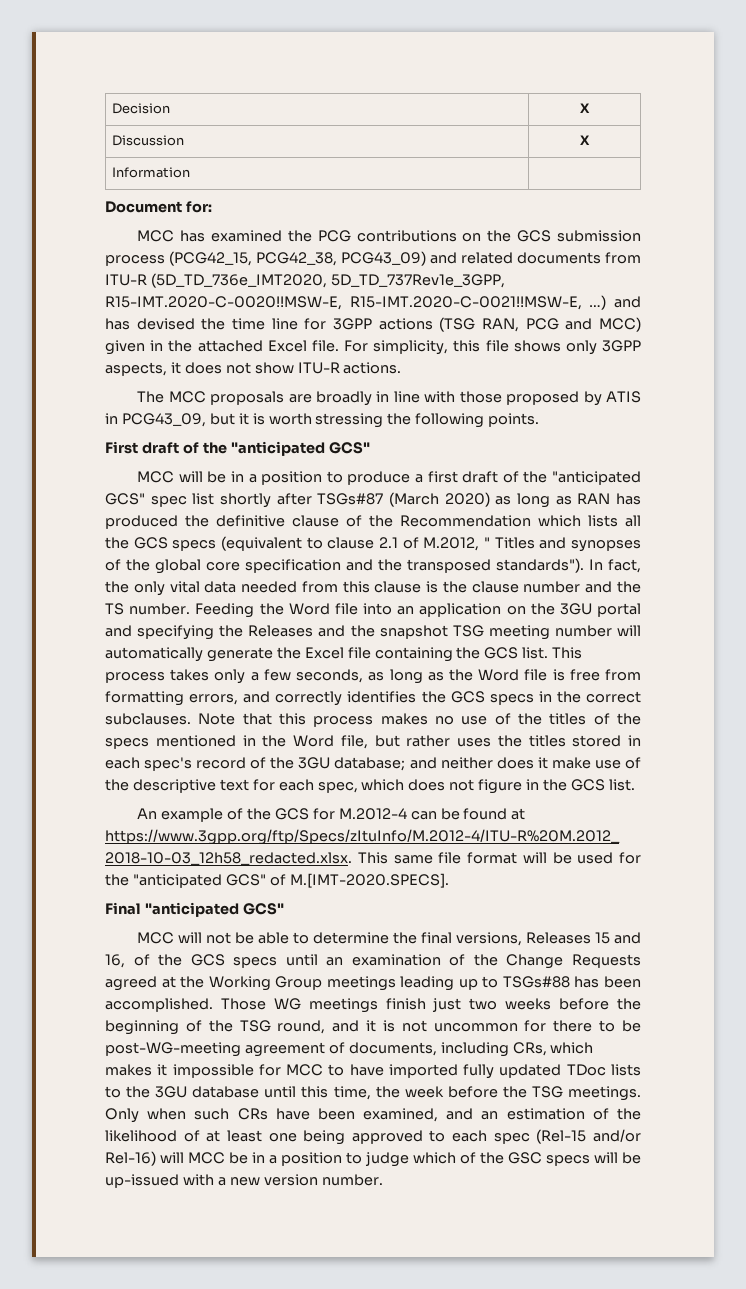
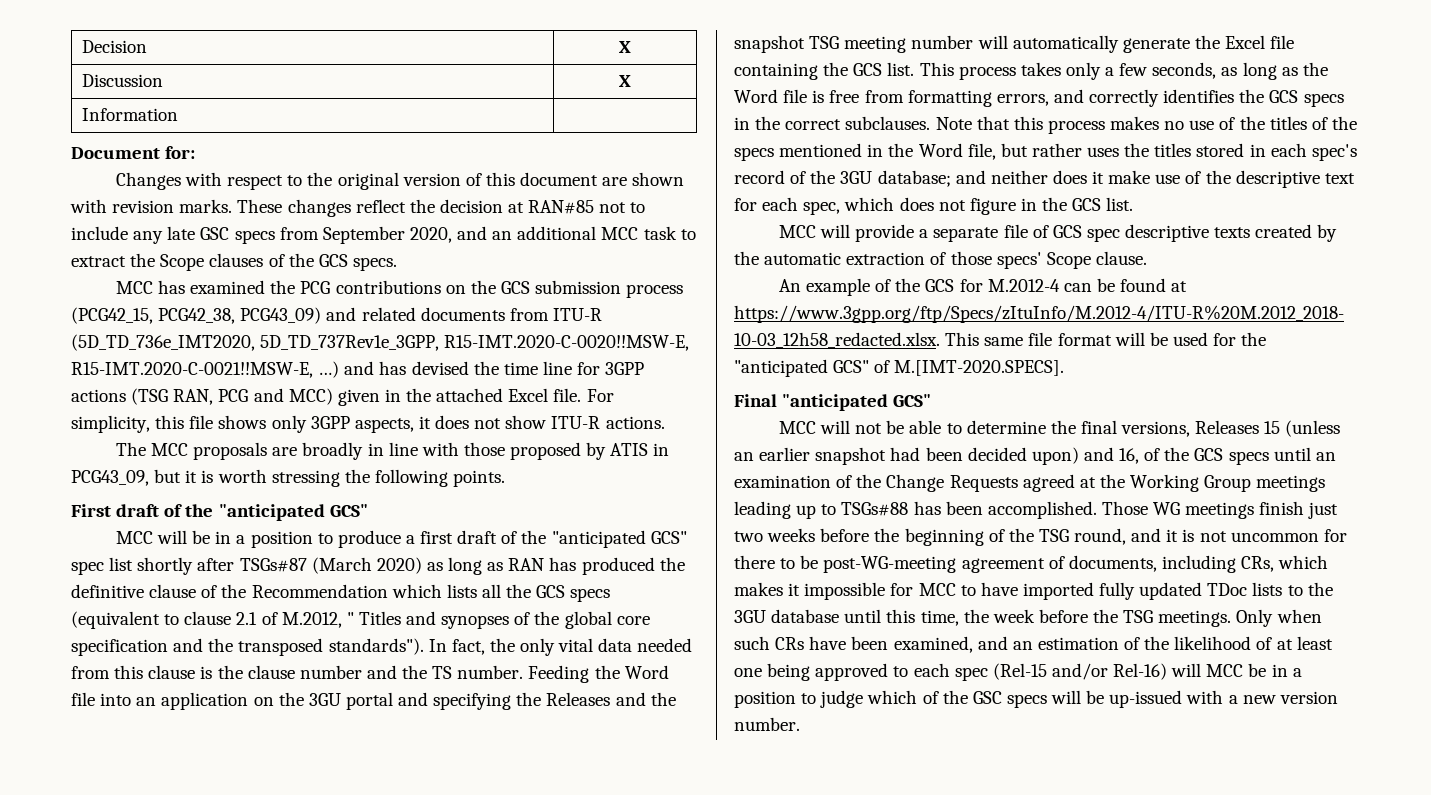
+ Changes with respect to the original version of this document are shown with revision marks. These changes reflect the decision at RAN#85 not to include any late GSC specs from September 2020, and an additional MCC task to extract the Scope clauses of the GCS specs.
+ MCC will provide a separate file of GCS spec descriptive texts created by the automatic extraction of those specs' Scope clause.
- MCC will not be able to determine the final versions, Releases 15 and 16, of the GCS specs until an examination of the Change Requests agreed at the Working Group meetings leading up to TSGs#88 has been accomplished.
+ MCC will not be able to determine the final versions, Releases 15 (unless an earlier snapshot had been decided upon) and 16, of the GCS specs until an examination of the Change Requests agreed at the Working Group meetings leading up to TSGs#88 has been accomplished.

